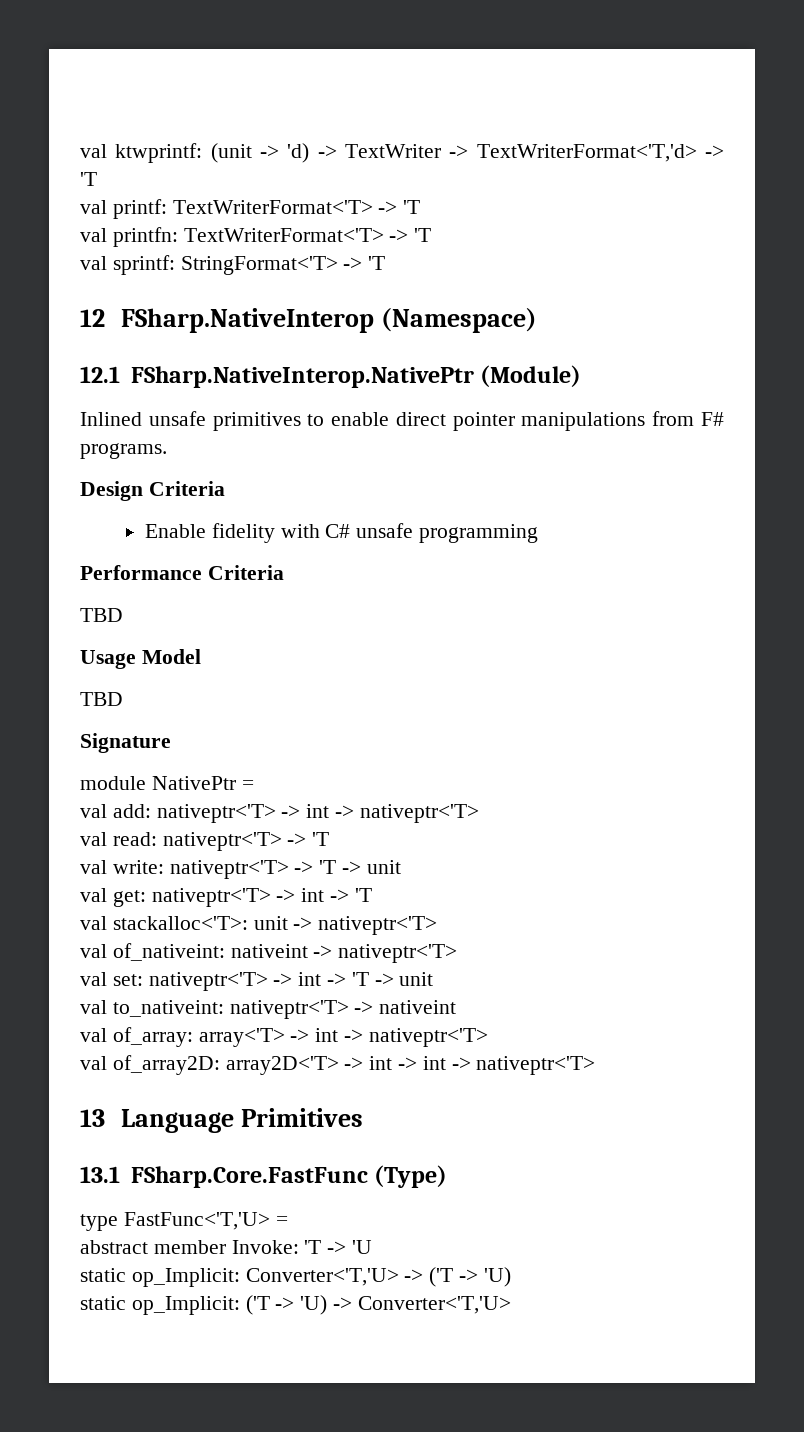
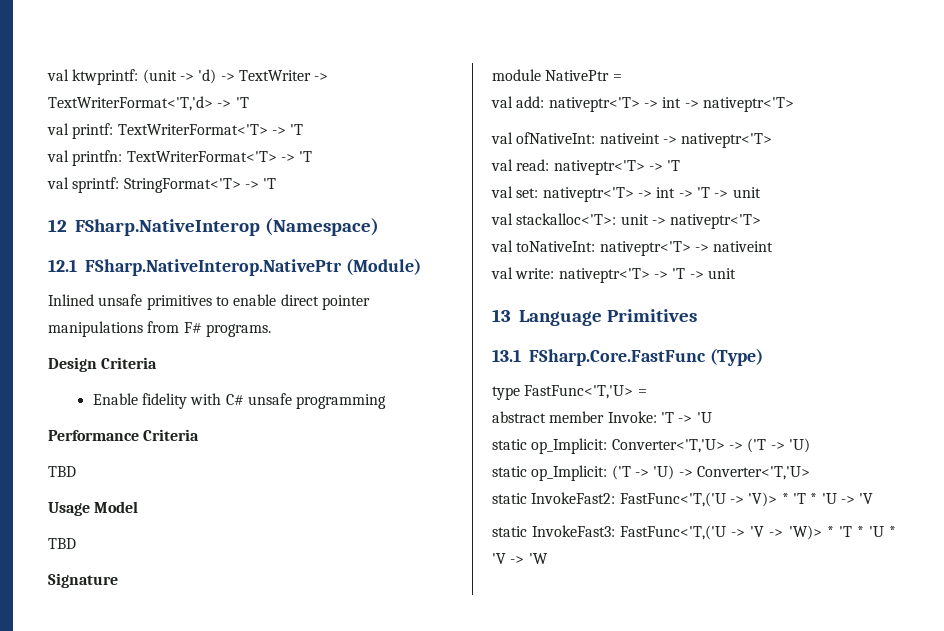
+ val ofNativeInt: nativeint -> nativeptr<'T>
- val write: nativeptr<'T> -> 'T -> unit
- val get: nativeptr<'T> -> int -> 'T
- val stackalloc<'T>: unit -> nativeptr<'T>
- val of_nativeint: nativeint -> nativeptr<'T>
- val to_nativeint: nativeptr<'T> -> nativeint
- val of_array: array<'T> -> int -> nativeptr<'T>
- val of_array2D: array2D<'T> -> int -> int -> nativeptr<'T>
+ val stackalloc<'T>: unit -> nativeptr<'T>
+ val toNativeInt: nativeptr<'T> -> nativeint
+ val write: nativeptr<'T> -> 'T -> unit
+ static InvokeFast2: FastFunc<'T,('U -> 'V)> * 'T * 'U -> 'V
+ static InvokeFast3: FastFunc<'T,('U -> 'V -> 'W)> * 'T * 'U * 'V -> 'W

